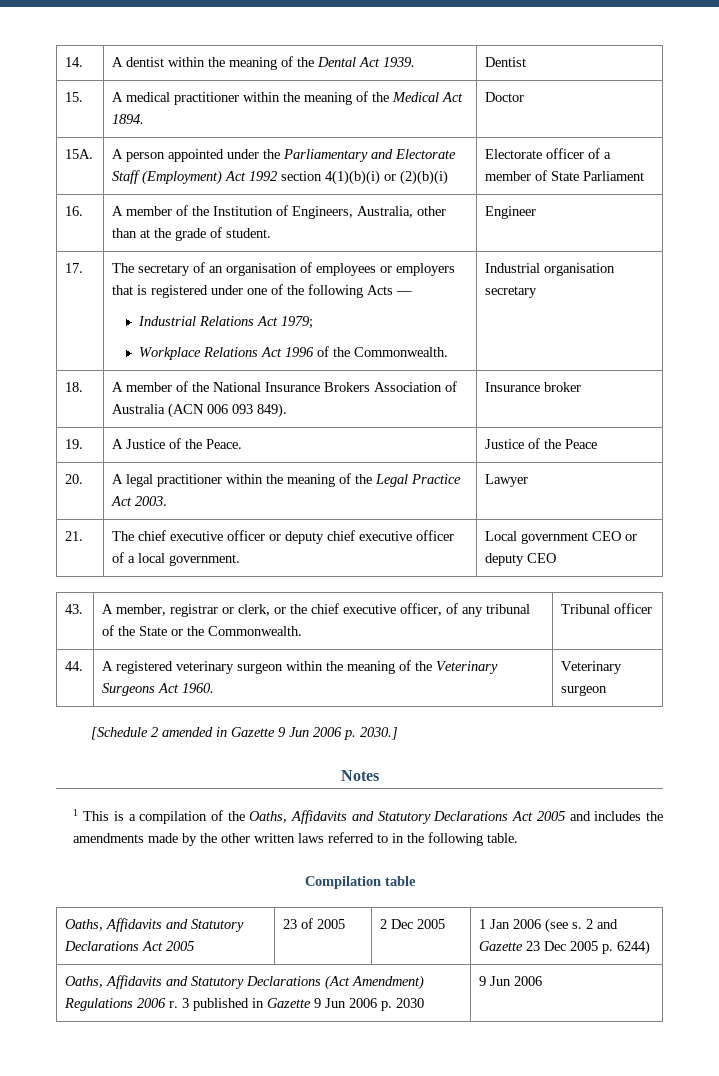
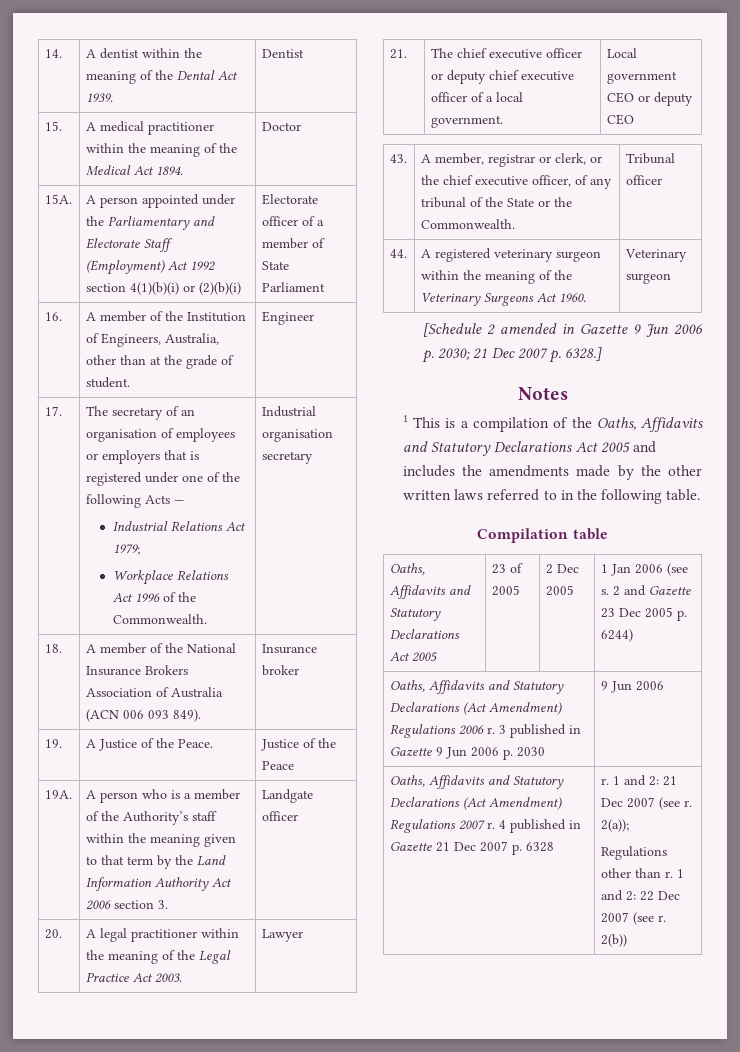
+ 19A. | A person who is a member of the Authority’s staff within the meaning given to that term by the Land Information Authority Act 2006 section 3. | Landgate officer
- [Schedule 2 amended in Gazette 9 Jun 2006 p. 2030.]
+ [Schedule 2 amended in Gazette 9 Jun 2006 p. 2030; 21 Dec 2007 p. 6328.]
+ Oaths, Affidavits and Statutory Declarations (Act Amendment) Regulations 2007 r. 4 published in Gazette 21 Dec 2007 p. 6328 | r. 1 and 2: 21 Dec 2007 (see r. 2(a));
+ Regulations other than r. 1 and 2: 22 Dec 2007 (see r. 2(b))

